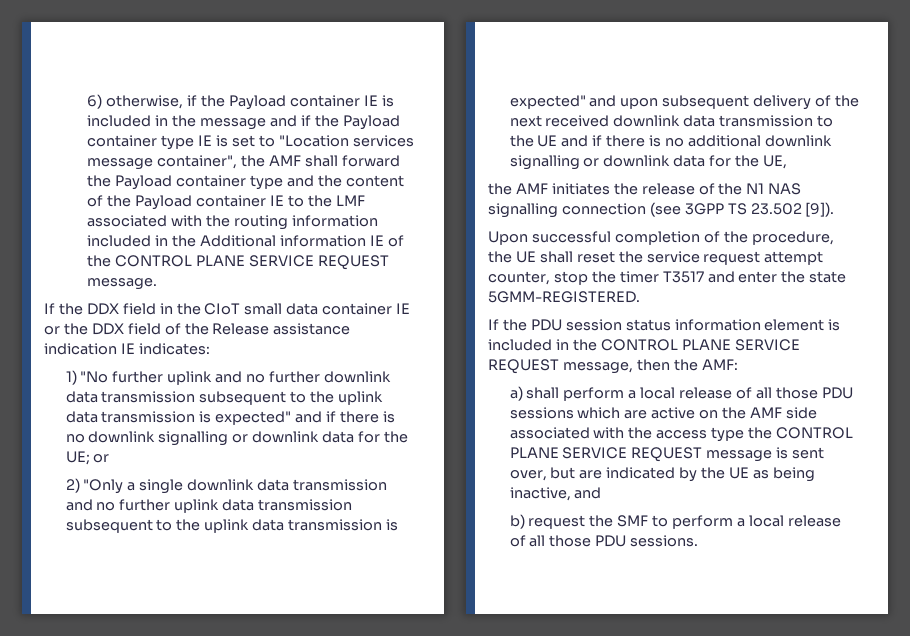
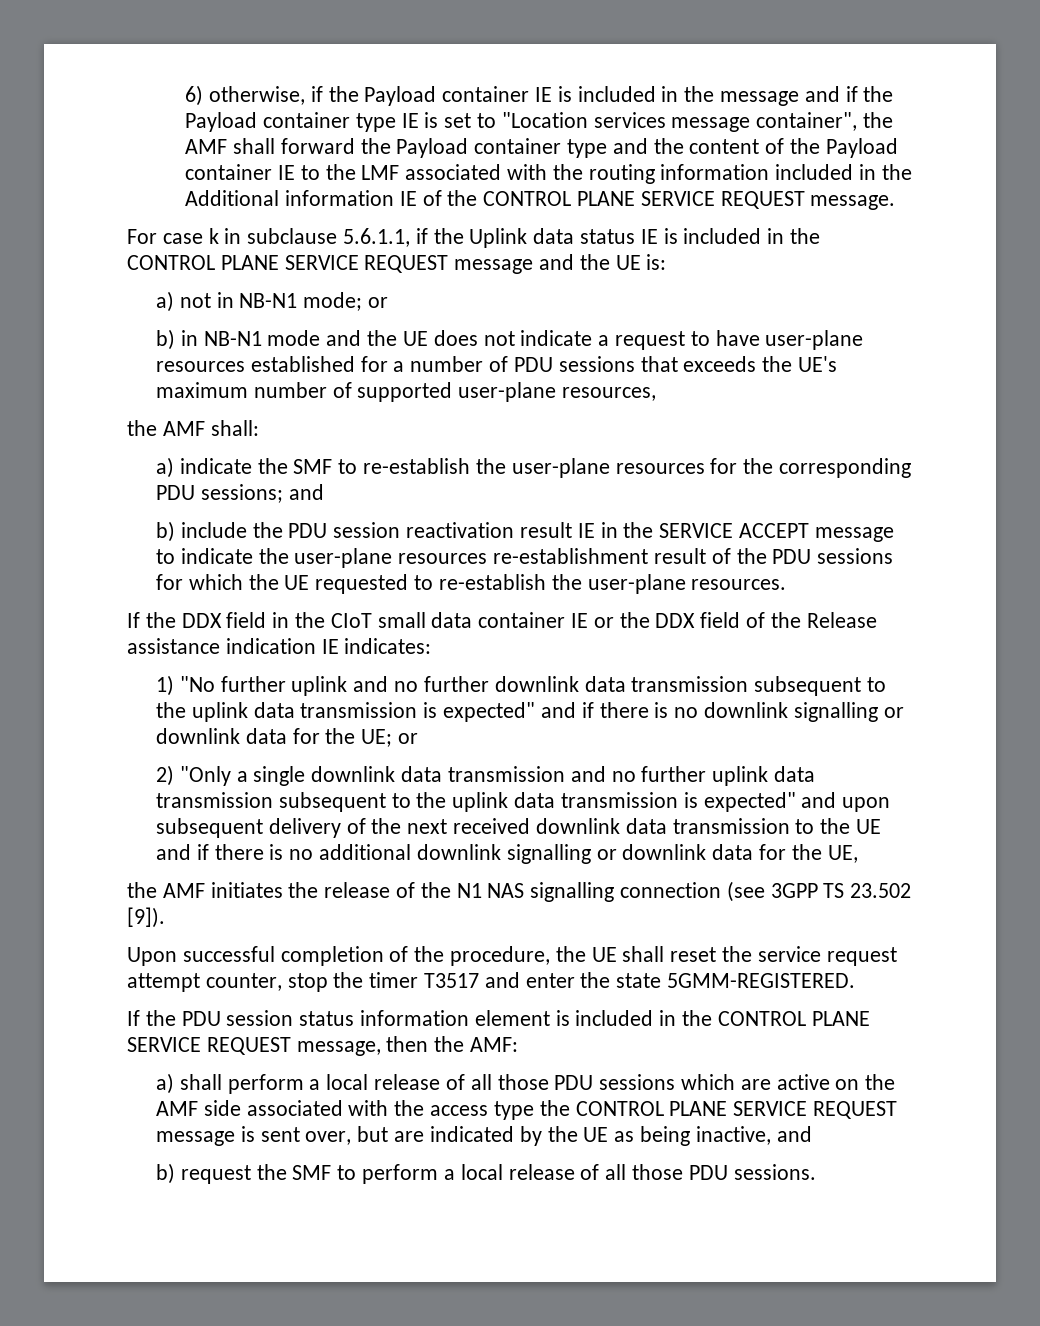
+ For case k in subclause 5.6.1.1, if the Uplink data status IE is included in the CONTROL PLANE SERVICE REQUEST message and the UE is:
+ a) not in NB-N1 mode; or
+ b) in NB-N1 mode and the UE does not indicate a request to have user-plane resources established for a number of PDU sessions that exceeds the UE's maximum number of supported user-plane resources,
+ the AMF shall:
+ a) indicate the SMF to re-establish the user-plane resources for the corresponding PDU sessions; and
+ b) include the PDU session reactivation result IE in the SERVICE ACCEPT message to indicate the user-plane resources re-establishment result of the PDU sessions for which the UE requested to re-establish the user-plane resources.

